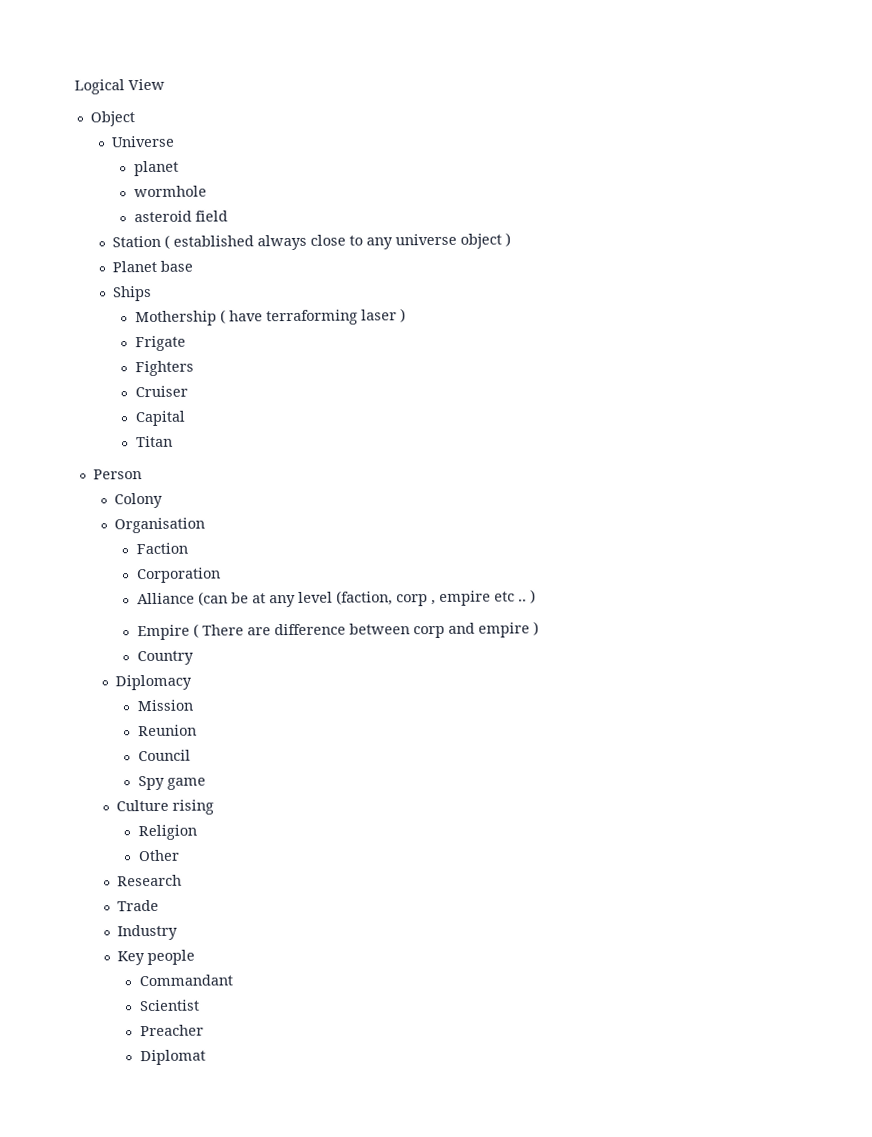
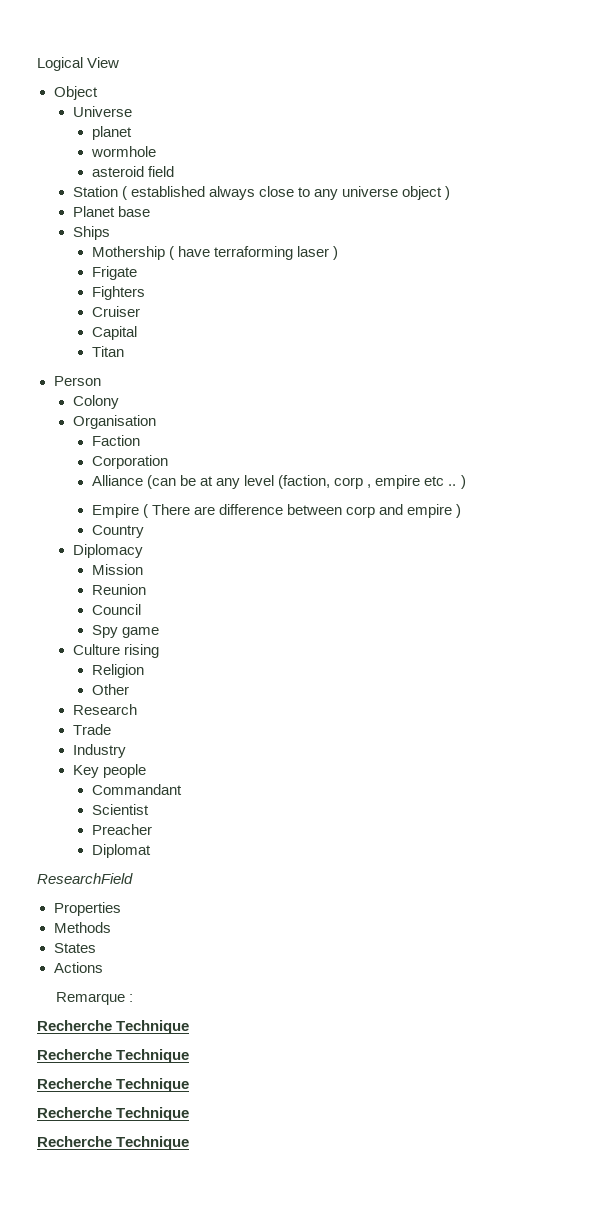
+ ResearchField
+ Properties
+ Methods
+ States
+ Actions
+ Remarque :
+ Recherche Technique
+ Recherche Technique
+ Recherche Technique
+ Recherche Technique
+ Recherche Technique

